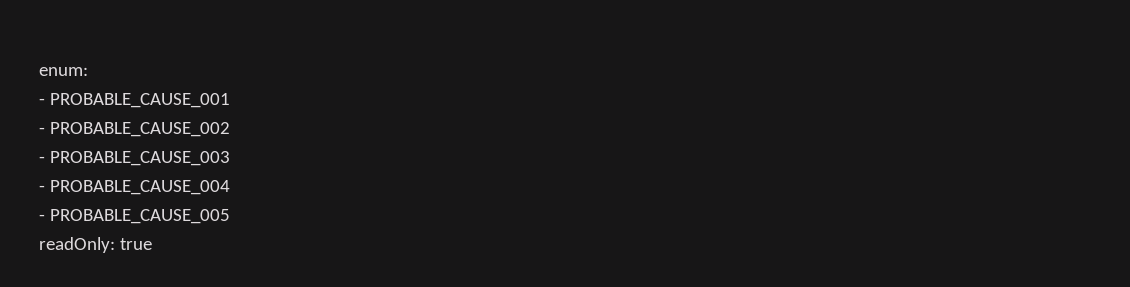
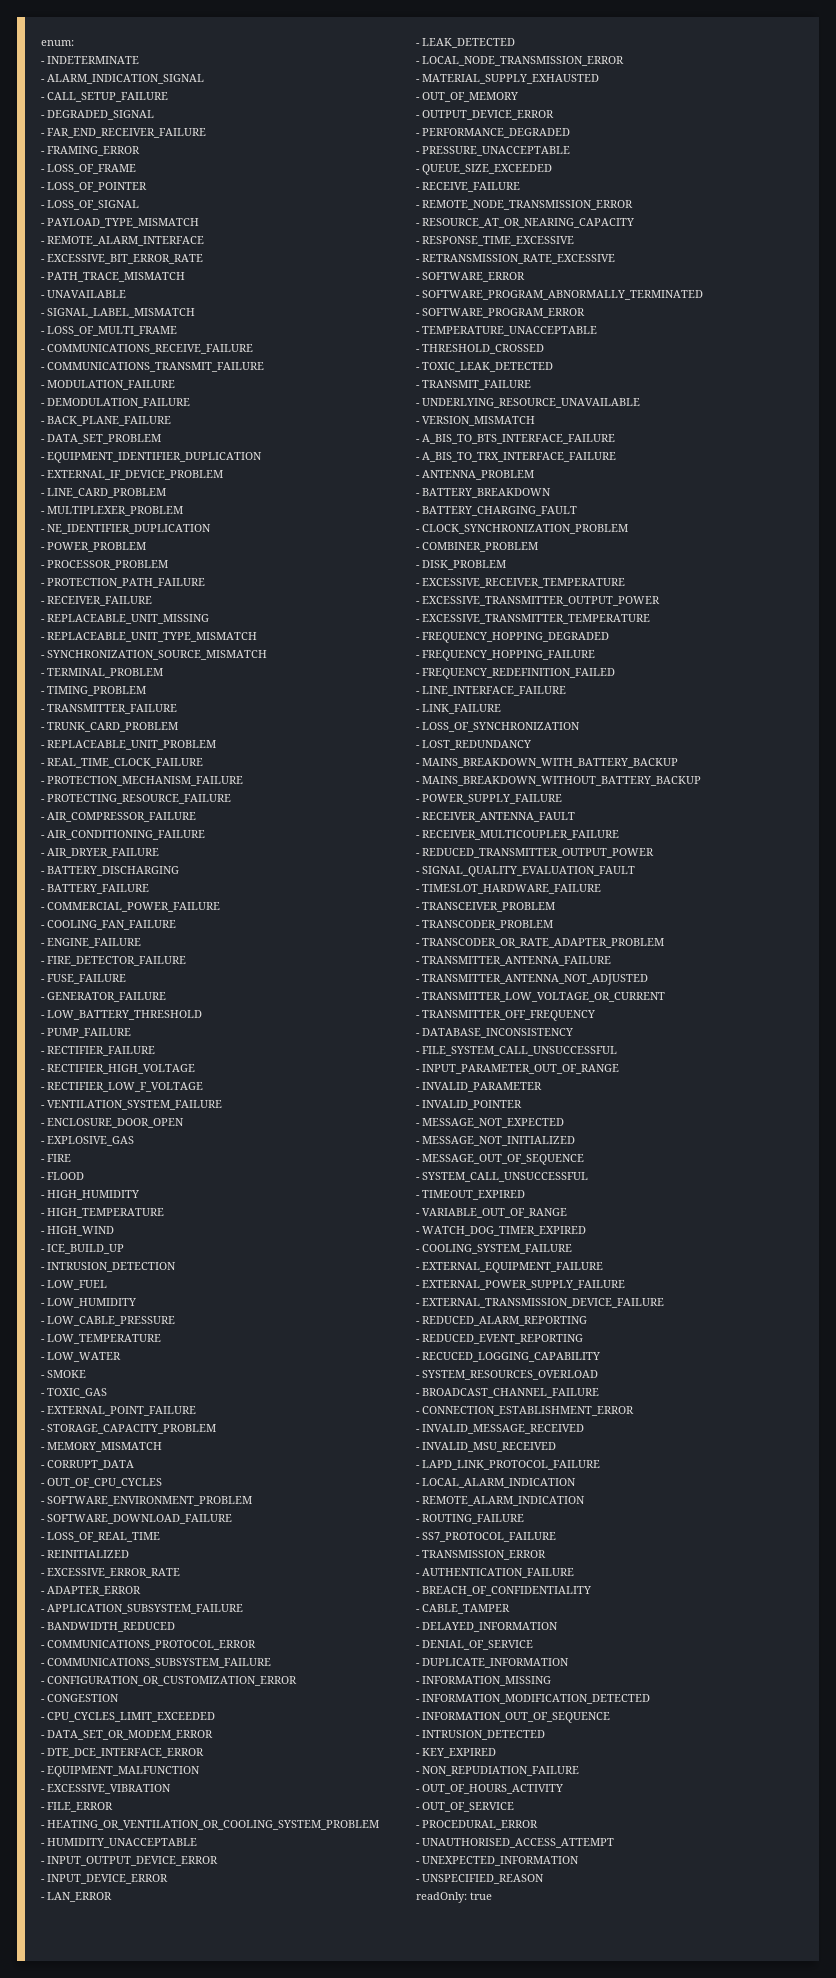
- - PROBABLE_CAUSE_001
- - PROBABLE_CAUSE_002
- - PROBABLE_CAUSE_003
- - PROBABLE_CAUSE_004
- - PROBABLE_CAUSE_005
+ - INDETERMINATE
+ - ALARM_INDICATION_SIGNAL
+ - CALL_SETUP_FAILURE
+ - DEGRADED_SIGNAL
+ - FAR_END_RECEIVER_FAILURE
+ - FRAMING_ERROR
+ - LOSS_OF_FRAME
+ - LOSS_OF_POINTER
+ - LOSS_OF_SIGNAL
+ - PAYLOAD_TYPE_MISMATCH
+ - REMOTE_ALARM_INTERFACE
+ - EXCESSIVE_BIT_ERROR_RATE
+ - PATH_TRACE_MISMATCH
+ - UNAVAILABLE
+ - SIGNAL_LABEL_MISMATCH
+ - LOSS_OF_MULTI_FRAME
+ - COMMUNICATIONS_RECEIVE_FAILURE
+ - COMMUNICATIONS_TRANSMIT_FAILURE
+ - MODULATION_FAILURE
+ - DEMODULATION_FAILURE
+ - BACK_PLANE_FAILURE
+ - DATA_SET_PROBLEM
+ - EQUIPMENT_IDENTIFIER_DUPLICATION
+ - EXTERNAL_IF_DEVICE_PROBLEM
+ - LINE_CARD_PROBLEM
+ - MULTIPLEXER_PROBLEM
+ - NE_IDENTIFIER_DUPLICATION
+ - POWER_PROBLEM
+ - PROCESSOR_PROBLEM
+ - PROTECTION_PATH_FAILURE
+ - RECEIVER_FAILURE
+ - REPLACEABLE_UNIT_MISSING
+ - REPLACEABLE_UNIT_TYPE_MISMATCH
+ - SYNCHRONIZATION_SOURCE_MISMATCH
+ - TERMINAL_PROBLEM
+ - TIMING_PROBLEM
+ - TRANSMITTER_FAILURE
+ - TRUNK_CARD_PROBLEM
+ - REPLACEABLE_UNIT_PROBLEM
+ - REAL_TIME_CLOCK_FAILURE
+ - PROTECTION_MECHANISM_FAILURE
+ - PROTECTING_RESOURCE_FAILURE
+ - AIR_COMPRESSOR_FAILURE
+ - AIR_CONDITIONING_FAILURE
+ - AIR_DRYER_FAILURE
+ - BATTERY_DISCHARGING
+ - BATTERY_FAILURE
+ - COMMERCIAL_POWER_FAILURE
+ - COOLING_FAN_FAILURE
+ - ENGINE_FAILURE
+ - FIRE_DETECTOR_FAILURE
+ - FUSE_FAILURE
+ - GENERATOR_FAILURE
+ - LOW_BATTERY_THRESHOLD
+ - PUMP_FAILURE
+ - RECTIFIER_FAILURE
+ - RECTIFIER_HIGH_VOLTAGE
+ - RECTIFIER_LOW_F_VOLTAGE
+ - VENTILATION_SYSTEM_FAILURE
+ - ENCLOSURE_DOOR_OPEN
+ - EXPLOSIVE_GAS
+ - FIRE
+ - FLOOD
+ - HIGH_HUMIDITY
+ - HIGH_TEMPERATURE
+ - HIGH_WIND
+ - ICE_BUILD_UP
+ - INTRUSION_DETECTION
+ - LOW_FUEL
+ - LOW_HUMIDITY
+ - LOW_CABLE_PRESSURE
+ - LOW_TEMPERATURE
+ - LOW_WATER
+ - SMOKE
+ - TOXIC_GAS
+ - EXTERNAL_POINT_FAILURE
+ - STORAGE_CAPACITY_PROBLEM
+ - MEMORY_MISMATCH
+ - CORRUPT_DATA
+ - OUT_OF_CPU_CYCLES
+ - SOFTWARE_ENVIRONMENT_PROBLEM
+ - SOFTWARE_DOWNLOAD_FAILURE
+ - LOSS_OF_REAL_TIME
+ - REINITIALIZED
+ - EXCESSIVE_ERROR_RATE
+ - ADAPTER_ERROR
+ - APPLICATION_SUBSYSTEM_FAILURE
+ - BANDWIDTH_REDUCED
+ - COMMUNICATIONS_PROTOCOL_ERROR
+ - COMMUNICATIONS_SUBSYSTEM_FAILURE
+ - CONFIGURATION_OR_CUSTOMIZATION_ERROR
+ - CONGESTION
+ - CPU_CYCLES_LIMIT_EXCEEDED
+ - DATA_SET_OR_MODEM_ERROR
+ - DTE_DCE_INTERFACE_ERROR
+ - EQUIPMENT_MALFUNCTION
+ - EXCESSIVE_VIBRATION
+ - FILE_ERROR
+ - HEATING_OR_VENTILATION_OR_COOLING_SYSTEM_PROBLEM
+ - HUMIDITY_UNACCEPTABLE
+ - INPUT_OUTPUT_DEVICE_ERROR
+ - INPUT_DEVICE_ERROR
+ - LAN_ERROR
+ - LEAK_DETECTED
+ - LOCAL_NODE_TRANSMISSION_ERROR
+ - MATERIAL_SUPPLY_EXHAUSTED
+ - OUT_OF_MEMORY
+ - OUTPUT_DEVICE_ERROR
+ - PERFORMANCE_DEGRADED
+ - PRESSURE_UNACCEPTABLE
+ - QUEUE_SIZE_EXCEEDED
+ - RECEIVE_FAILURE
+ - REMOTE_NODE_TRANSMISSION_ERROR
+ - RESOURCE_AT_OR_NEARING_CAPACITY
+ - RESPONSE_TIME_EXCESSIVE
+ - RETRANSMISSION_RATE_EXCESSIVE
+ - SOFTWARE_ERROR
+ - SOFTWARE_PROGRAM_ABNORMALLY_TERMINATED
+ - SOFTWARE_PROGRAM_ERROR
+ - TEMPERATURE_UNACCEPTABLE
+ - THRESHOLD_CROSSED
+ - TOXIC_LEAK_DETECTED
+ - TRANSMIT_FAILURE
+ - UNDERLYING_RESOURCE_UNAVAILABLE
+ - VERSION_MISMATCH
+ - A_BIS_TO_BTS_INTERFACE_FAILURE
+ - A_BIS_TO_TRX_INTERFACE_FAILURE
+ - ANTENNA_PROBLEM
+ - BATTERY_BREAKDOWN
+ - BATTERY_CHARGING_FAULT
+ - CLOCK_SYNCHRONIZATION_PROBLEM
+ - COMBINER_PROBLEM
+ - DISK_PROBLEM
+ - EXCESSIVE_RECEIVER_TEMPERATURE
+ - EXCESSIVE_TRANSMITTER_OUTPUT_POWER
+ - EXCESSIVE_TRANSMITTER_TEMPERATURE
+ - FREQUENCY_HOPPING_DEGRADED
+ - FREQUENCY_HOPPING_FAILURE
+ - FREQUENCY_REDEFINITION_FAILED
+ - LINE_INTERFACE_FAILURE
+ - LINK_FAILURE
+ - LOSS_OF_SYNCHRONIZATION
+ - LOST_REDUNDANCY
+ - MAINS_BREAKDOWN_WITH_BATTERY_BACKUP
+ - MAINS_BREAKDOWN_WITHOUT_BATTERY_BACKUP
+ - POWER_SUPPLY_FAILURE
+ - RECEIVER_ANTENNA_FAULT
+ - RECEIVER_MULTICOUPLER_FAILURE
+ - REDUCED_TRANSMITTER_OUTPUT_POWER
+ - SIGNAL_QUALITY_EVALUATION_FAULT
+ - TIMESLOT_HARDWARE_FAILURE
+ - TRANSCEIVER_PROBLEM
+ - TRANSCODER_PROBLEM
+ - TRANSCODER_OR_RATE_ADAPTER_PROBLEM
+ - TRANSMITTER_ANTENNA_FAILURE
+ - TRANSMITTER_ANTENNA_NOT_ADJUSTED
+ - TRANSMITTER_LOW_VOLTAGE_OR_CURRENT
+ - TRANSMITTER_OFF_FREQUENCY
+ - DATABASE_INCONSISTENCY
+ - FILE_SYSTEM_CALL_UNSUCCESSFUL
+ - INPUT_PARAMETER_OUT_OF_RANGE
+ - INVALID_PARAMETER
+ - INVALID_POINTER
+ - MESSAGE_NOT_EXPECTED
+ - MESSAGE_NOT_INITIALIZED
+ - MESSAGE_OUT_OF_SEQUENCE
+ - SYSTEM_CALL_UNSUCCESSFUL
+ - TIMEOUT_EXPIRED
+ - VARIABLE_OUT_OF_RANGE
+ - WATCH_DOG_TIMER_EXPIRED
+ - COOLING_SYSTEM_FAILURE
+ - EXTERNAL_EQUIPMENT_FAILURE
+ - EXTERNAL_POWER_SUPPLY_FAILURE
+ - EXTERNAL_TRANSMISSION_DEVICE_FAILURE
+ - REDUCED_ALARM_REPORTING
+ - REDUCED_EVENT_REPORTING
+ - RECUCED_LOGGING_CAPABILITY
+ - SYSTEM_RESOURCES_OVERLOAD
+ - BROADCAST_CHANNEL_FAILURE
+ - CONNECTION_ESTABLISHMENT_ERROR
+ - INVALID_MESSAGE_RECEIVED
+ - INVALID_MSU_RECEIVED
+ - LAPD_LINK_PROTOCOL_FAILURE
+ - LOCAL_ALARM_INDICATION
+ - REMOTE_ALARM_INDICATION
+ - ROUTING_FAILURE
+ - SS7_PROTOCOL_FAILURE
+ - TRANSMISSION_ERROR
+ - AUTHENTICATION_FAILURE
+ - BREACH_OF_CONFIDENTIALITY
+ - CABLE_TAMPER
+ - DELAYED_INFORMATION
+ - DENIAL_OF_SERVICE
+ - DUPLICATE_INFORMATION
+ - INFORMATION_MISSING
+ - INFORMATION_MODIFICATION_DETECTED
+ - INFORMATION_OUT_OF_SEQUENCE
+ - INTRUSION_DETECTED
+ - KEY_EXPIRED
+ - NON_REPUDIATION_FAILURE
+ - OUT_OF_HOURS_ACTIVITY
+ - OUT_OF_SERVICE
+ - PROCEDURAL_ERROR
+ - UNAUTHORISED_ACCESS_ATTEMPT
+ - UNEXPECTED_INFORMATION
+ - UNSPECIFIED_REASON

